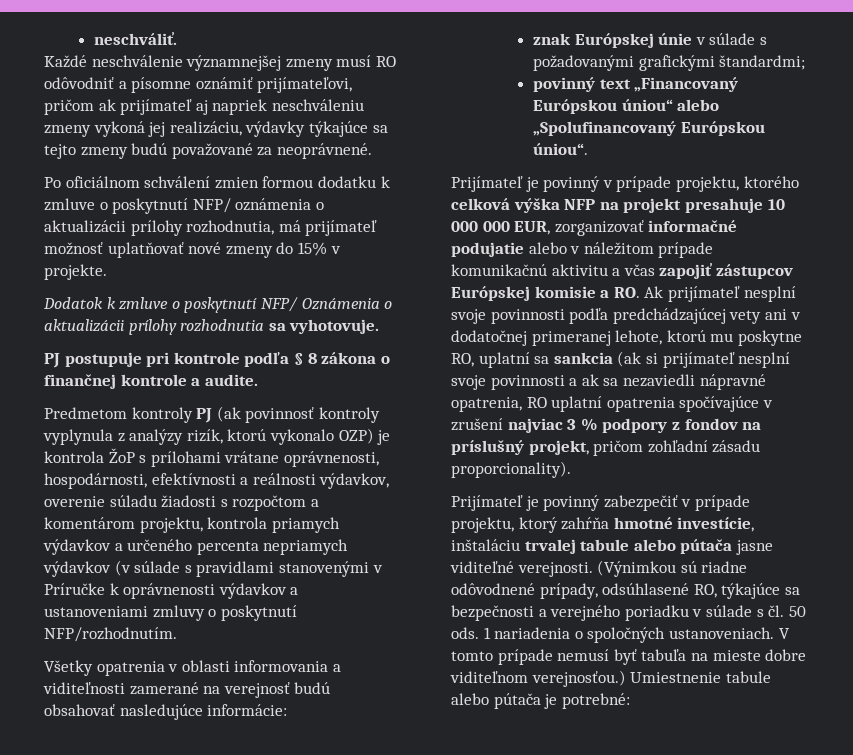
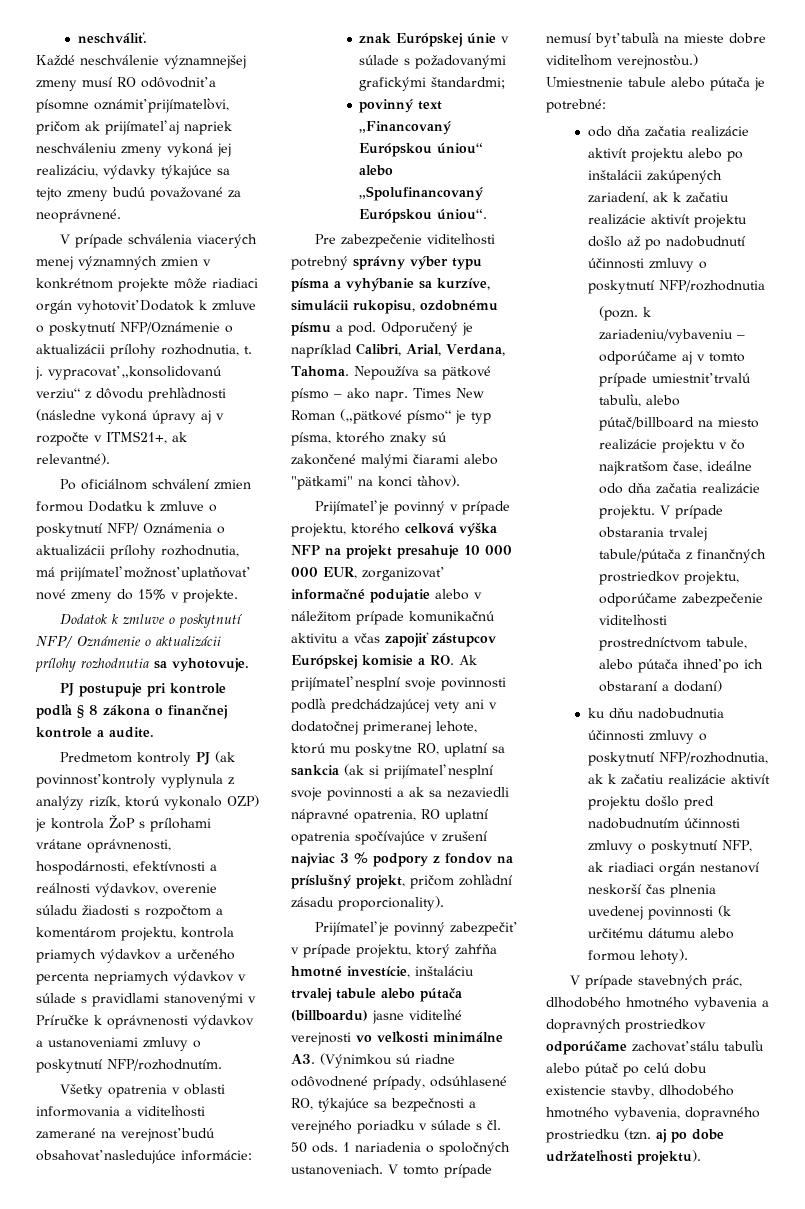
+ V prípade schválenia viacerých menej významných zmien v konkrétnom projekte môže riadiaci orgán vyhotoviť Dodatok k zmluve o poskytnutí NFP/Oznámenie o aktualizácii prílohy rozhodnutia, t. j. vypracovať „konsolidovanú verziu“ z dôvodu prehľadnosti (následne vykoná úpravy aj v rozpočte v ITMS21+, ak relevantné).
- Po oficiálnom schválení zmien formou dodatku k zmluve o poskytnutí NFP/ oznámenia o aktualizácii prílohy rozhodnutia, má prijímateľ možnosť uplatňovať nové zmeny do 15% v projekte.
+ Po oficiálnom schválení zmien formou Dodatku k zmluve o poskytnutí NFP/ Oznámenia o aktualizácii prílohy rozhodnutia, má prijímateľ možnosť uplatňovať nové zmeny do 15% v projekte.
- Dodatok k zmluve o poskytnutí NFP/ Oznámenia o aktualizácii prílohy rozhodnutia sa vyhotovuje.
+ Dodatok k zmluve o poskytnutí NFP/ Oznámenie o aktualizácii prílohy rozhodnutia sa vyhotovuje.
- Predmetom kontroly PJ (ak povinnosť kontroly vyplynula z analýzy rizík, ktorú vykonalo OZP) je kontrola ŽoP s prílohami vrátane oprávnenosti, hospodárnosti, efektívnosti a reálnosti výdavkov, overenie súladu žiadosti s rozpočtom a komentárom projektu, kontrola priamych výdavkov a určeného percenta nepriamych výdavkov (v súlade s pravidlami stanovenými v Príručke k oprávnenosti výdavkov a ustanoveniami zmluvy o poskytnutí NFP/rozhodnutím.
+ Predmetom kontroly PJ (ak povinnosť kontroly vyplynula z analýzy rizík, ktorú vykonalo OZP) je kontrola ŽoP s prílohami vrátane oprávnenosti, hospodárnosti, efektívnosti a reálnosti výdavkov, overenie súladu žiadosti s rozpočtom a komentárom projektu, kontrola priamych výdavkov a určeného percenta nepriamych výdavkov v súlade s pravidlami stanovenými v Príručke k oprávnenosti výdavkov a ustanoveniami zmluvy o poskytnutí NFP/rozhodnutím.
+ Pre zabezpečenie viditeľnosti potrebný správny výber typu písma a vyhýbanie sa kurzíve, simulácii rukopisu, ozdobnému písmu a pod. Odporučený je napríklad Calibri, Arial, Verdana, Tahoma. Nepoužíva sa pätkové písmo – ako napr. Times New Roman („pätkové písmo“ je typ písma, ktorého znaky sú zakončené malými čiarami alebo "pätkami" na konci ťahov).
- Prijímateľ je povinný zabezpečiť v prípade projektu, ktorý zahŕňa hmotné investície, inštaláciu trvalej tabule alebo pútača jasne viditeľné verejnosti. (Výnimkou sú riadne odôvodnené prípady, odsúhlasené RO, týkajúce sa bezpečnosti a verejného poriadku v súlade s čl. 50 ods.
+ Prijímateľ je povinný zabezpečiť v prípade projektu, ktorý zahŕňa hmotné investície, inštaláciu trvalej tabule alebo pútača (billboardu) jasne viditeľné verejnosti vo veľkosti minimálne A3. (Výnimkou sú riadne odôvodnené prípady, odsúhlasené RO, týkajúce sa bezpečnosti a verejného poriadku v súlade s čl. 50 ods.
+ odo dňa začatia realizácie aktivít projektu alebo po inštalácii zakúpených zariadení, ak k začatiu realizácie aktivít projektu došlo až po nadobudnutí účinnosti zmluvy o poskytnutí NFP/rozhodnutia
+ (pozn. k zariadeniu/vybaveniu – odporúčame aj v tomto prípade umiestniť trvalú tabuľu, alebo pútač/billboard na miesto realizácie projektu v čo najkratšom čase, ideálne odo dňa začatia realizácie projektu. V prípade obstarania trvalej tabule/pútača z finančných prostriedkov projektu, odporúčame zabezpečenie viditeľnosti prostredníctvom tabule, alebo pútača ihneď po ich obstaraní a dodaní)
+ ku dňu nadobudnutia účinnosti zmluvy o poskytnutí NFP/rozhodnutia, ak k začatiu realizácie aktivít projektu došlo pred nadobudnutím účinnosti zmluvy o poskytnutí NFP, ak riadiaci orgán nestanoví neskorší čas plnenia uvedenej povinnosti (k určitému dátumu alebo formou lehoty).
+ V prípade stavebných prác, dlhodobého hmotného vybavenia a dopravných prostriedkov odporúčame zachovať stálu tabuľu alebo pútač po celú dobu existencie stavby, dlhodobého hmotného vybavenia, dopravného prostriedku (tzn. aj po dobe udržateľnosti projektu).

